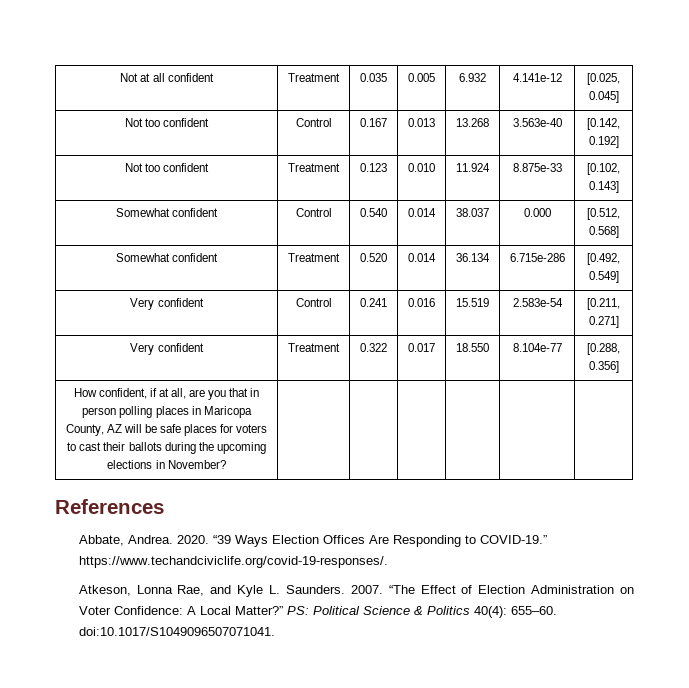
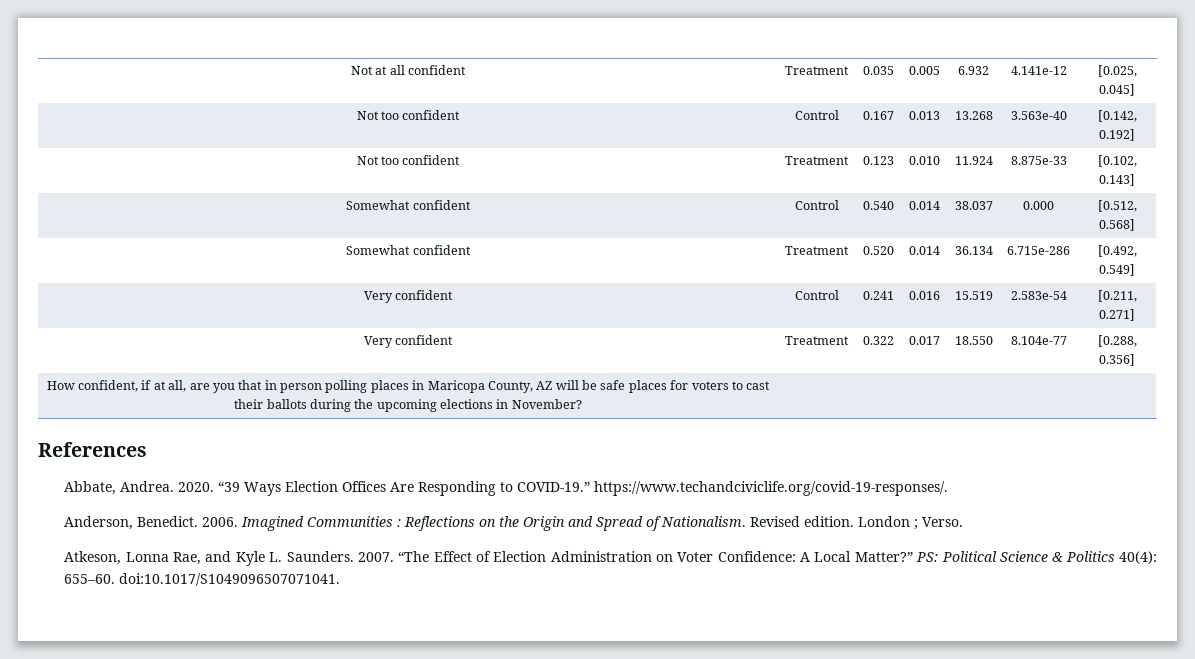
+ Anderson, Benedict. 2006. Imagined Communities : Reflections on the Origin and Spread of Nationalism. Revised edition. London ; Verso.

